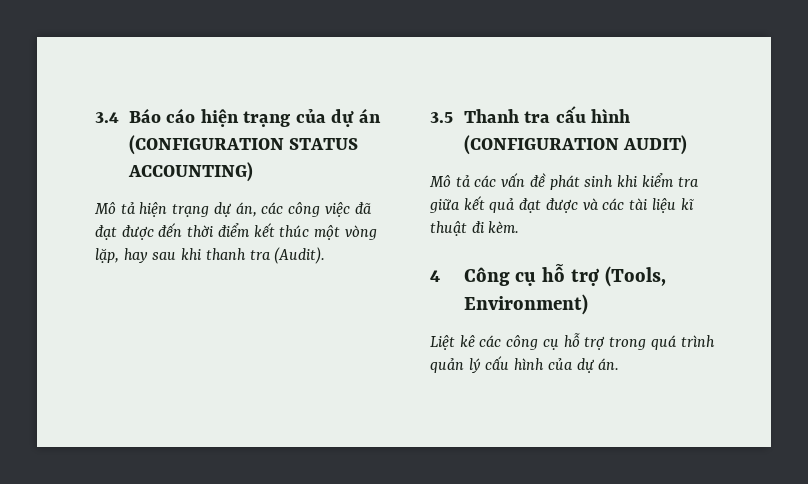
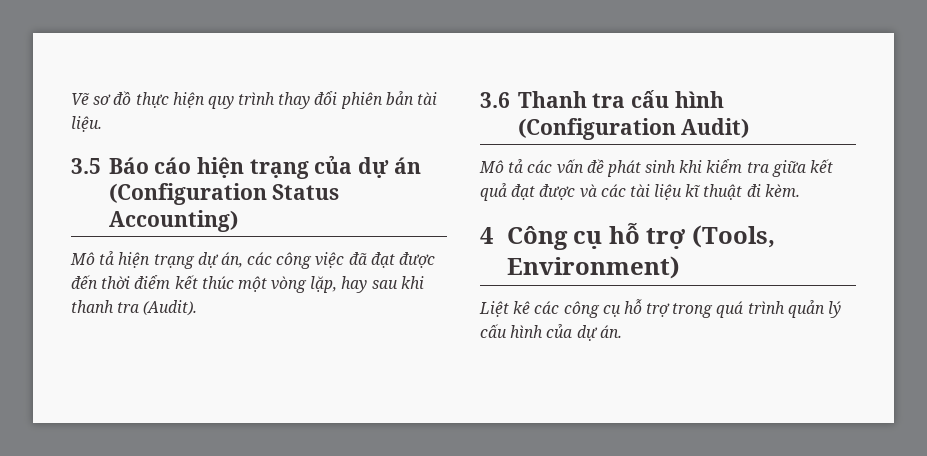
- 3.4 Báo cáo hiện trạng của dự án (CONFIGURATION STATUS ACCOUNTING)
+ Vẽ sơ đồ thực hiện quy trình thay đổi phiên bản tài liệu.
+ 3.5 Báo cáo hiện trạng của dự án (Configuration Status Accounting)
- 3.5 Thanh tra cấu hình (CONFIGURATION AUDIT)
+ 3.6 Thanh tra cấu hình (Configuration Audit)

